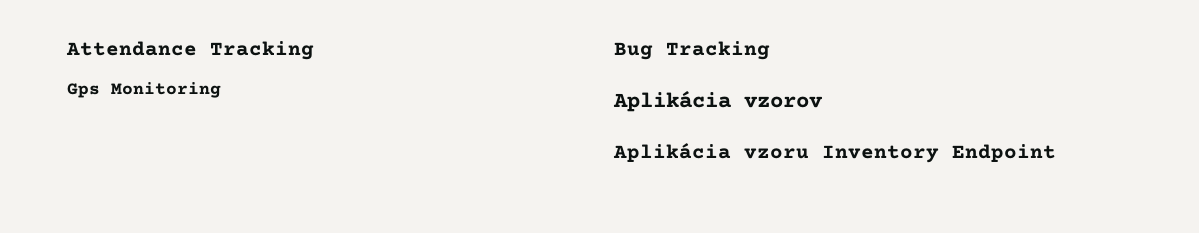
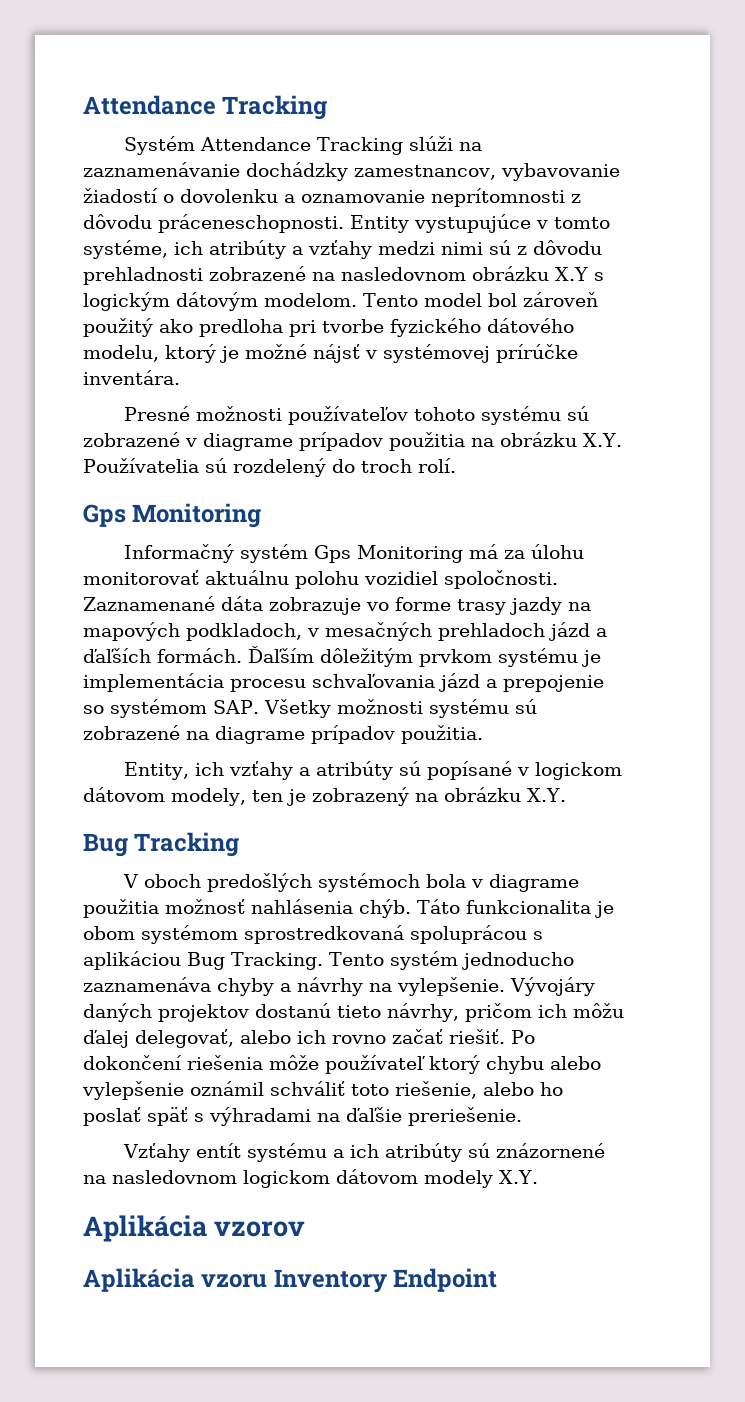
+ Systém Attendance Tracking slúži na zaznamenávanie dochádzky zamestnancov, vybavovanie žiadostí o dovolenku a oznamovanie neprítomnosti z dôvodu práceneschopnosti. Entity vystupujúce v tomto systéme, ich atribúty a vzťahy medzi nimi sú z dôvodu prehladnosti zobrazené na nasledovnom obrázku X.Y s logickým dátovým modelom. Tento model bol zároveň použitý ako predloha pri tvorbe fyzického dátového modelu, ktorý je možné nájsť v systémovej prírúčke inventára.
+ Presné možnosti používateľov tohoto systému sú zobrazené v diagrame prípadov použitia na obrázku X.Y. Používatelia sú rozdelený do troch rolí.
  Gps Monitoring
+ Informačný systém Gps Monitoring má za úlohu monitorovať aktuálnu polohu vozidiel spoločnosti. Zaznamenané dáta zobrazuje vo forme trasy jazdy na mapových podkladoch, v mesačných prehladoch jázd a ďaľších formách. Ďaľším dôležitým prvkom systému je implementácia procesu schvaľovania jázd a prepojenie so systémom SAP. Všetky možnosti systému sú zobrazené na diagrame prípadov použitia.
+ Entity, ich vzťahy a atribúty sú popísané v logickom dátovom modely, ten je zobrazený na obrázku X.Y.
  Bug Tracking
+ V oboch predošlých systémoch bola v diagrame použitia možnosť nahlásenia chýb. Táto funkcionalita je obom systémom sprostredkovaná spoluprácou s aplikáciou Bug Tracking. Tento systém jednoducho zaznamenáva chyby a návrhy na vylepšenie. Vývojáry daných projektov dostanú tieto návrhy, pričom ich môžu ďalej delegovať, alebo ich rovno začať riešiť. Po dokončení riešenia môže používateľ ktorý chybu alebo vylepšenie oznámil schváliť toto riešenie, alebo ho poslať späť s výhradami na ďaľšie preriešenie.
+ Vzťahy entít systému a ich atribúty sú znázornené na nasledovnom logickom dátovom modely X.Y.

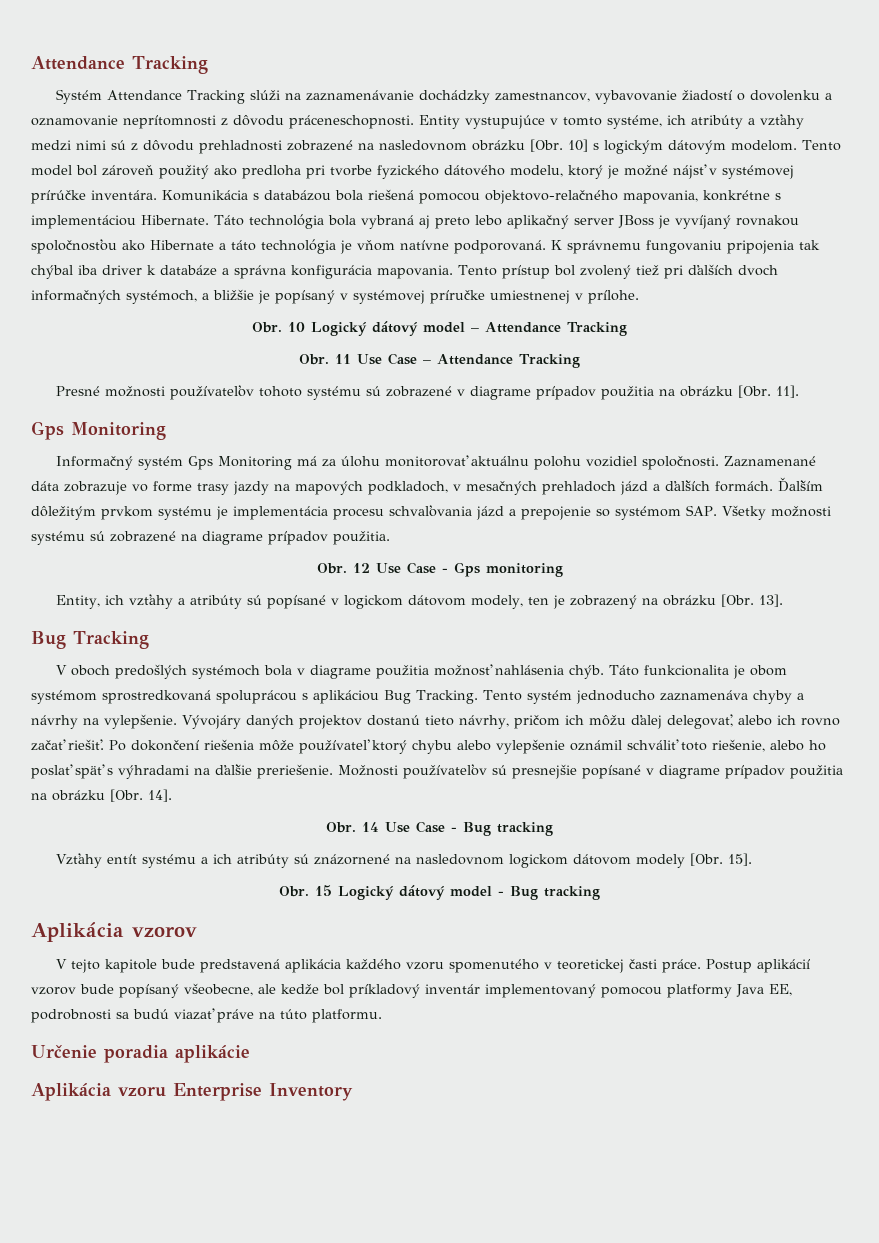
- Entity vystupujúce v tomto systéme, ich atribúty a vzťahy medzi nimi sú z dôvodu prehladnosti zobrazené na nasledovnom obrázku X.Y s logickým dátovým modelom.
+ Entity vystupujúce v tomto systéme, ich atribúty a vzťahy medzi nimi sú z dôvodu prehladnosti zobrazené na nasledovnom obrázku [Obr. 10] s logickým dátovým modelom.
+ Komunikácia s databázou bola riešená pomocou objektovo-relačného mapovania, konkrétne s implementáciou Hibernate. Táto technológia bola vybraná aj preto lebo aplikačný server JBoss je vyvíjaný rovnakou spoločnosťou ako Hibernate a táto technológia je vňom natívne podporovaná. K správnemu fungovaniu pripojenia tak chýbal iba driver k databáze a správna konfigurácia mapovania. Tento prístup bol zvolený tiež pri ďalších dvoch informačných systémoch, a bližšie je popísaný v systémovej príručke umiestnenej v prílohe.
+ Obr. 10 Logický dátový model – Attendance Tracking
+ Obr. 11 Use Case – Attendance Tracking
- Presné možnosti používateľov tohoto systému sú zobrazené v diagrame prípadov použitia na obrázku X.Y. Používatelia sú rozdelený do troch rolí.
+ Presné možnosti používateľov tohoto systému sú zobrazené v diagrame prípadov použitia na obrázku [Obr. 11].
+ Obr. 12 Use Case - Gps monitoring
- Entity, ich vzťahy a atribúty sú popísané v logickom dátovom modely, ten je zobrazený na obrázku X.Y.
+ Entity, ich vzťahy a atribúty sú popísané v logickom dátovom modely, ten je zobrazený na obrázku [Obr. 13].
+ Možnosti používateľov sú presnejšie popísané v diagrame prípadov použitia na obrázku [Obr. 14].
+ Obr. 14 Use Case - Bug tracking
- Vzťahy entít systému a ich atribúty sú znázornené na nasledovnom logickom dátovom modely X.Y.
+ Vzťahy entít systému a ich atribúty sú znázornené na nasledovnom logickom dátovom modely [Obr. 15].
+ Obr. 15 Logický dátový model - Bug tracking
  Aplikácia vzorov
+ V tejto kapitole bude predstavená aplikácia každého vzoru spomenutého v teoretickej časti práce. Postup aplikácií vzorov bude popísaný všeobecne, ale kedže bol príkladový inventár implementovaný pomocou platformy Java EE, podrobnosti sa budú viazať práve na túto platformu.
+ Určenie poradia aplikácie
- Aplikácia vzoru Inventory Endpoint
+ Aplikácia vzoru Enterprise Inventory

